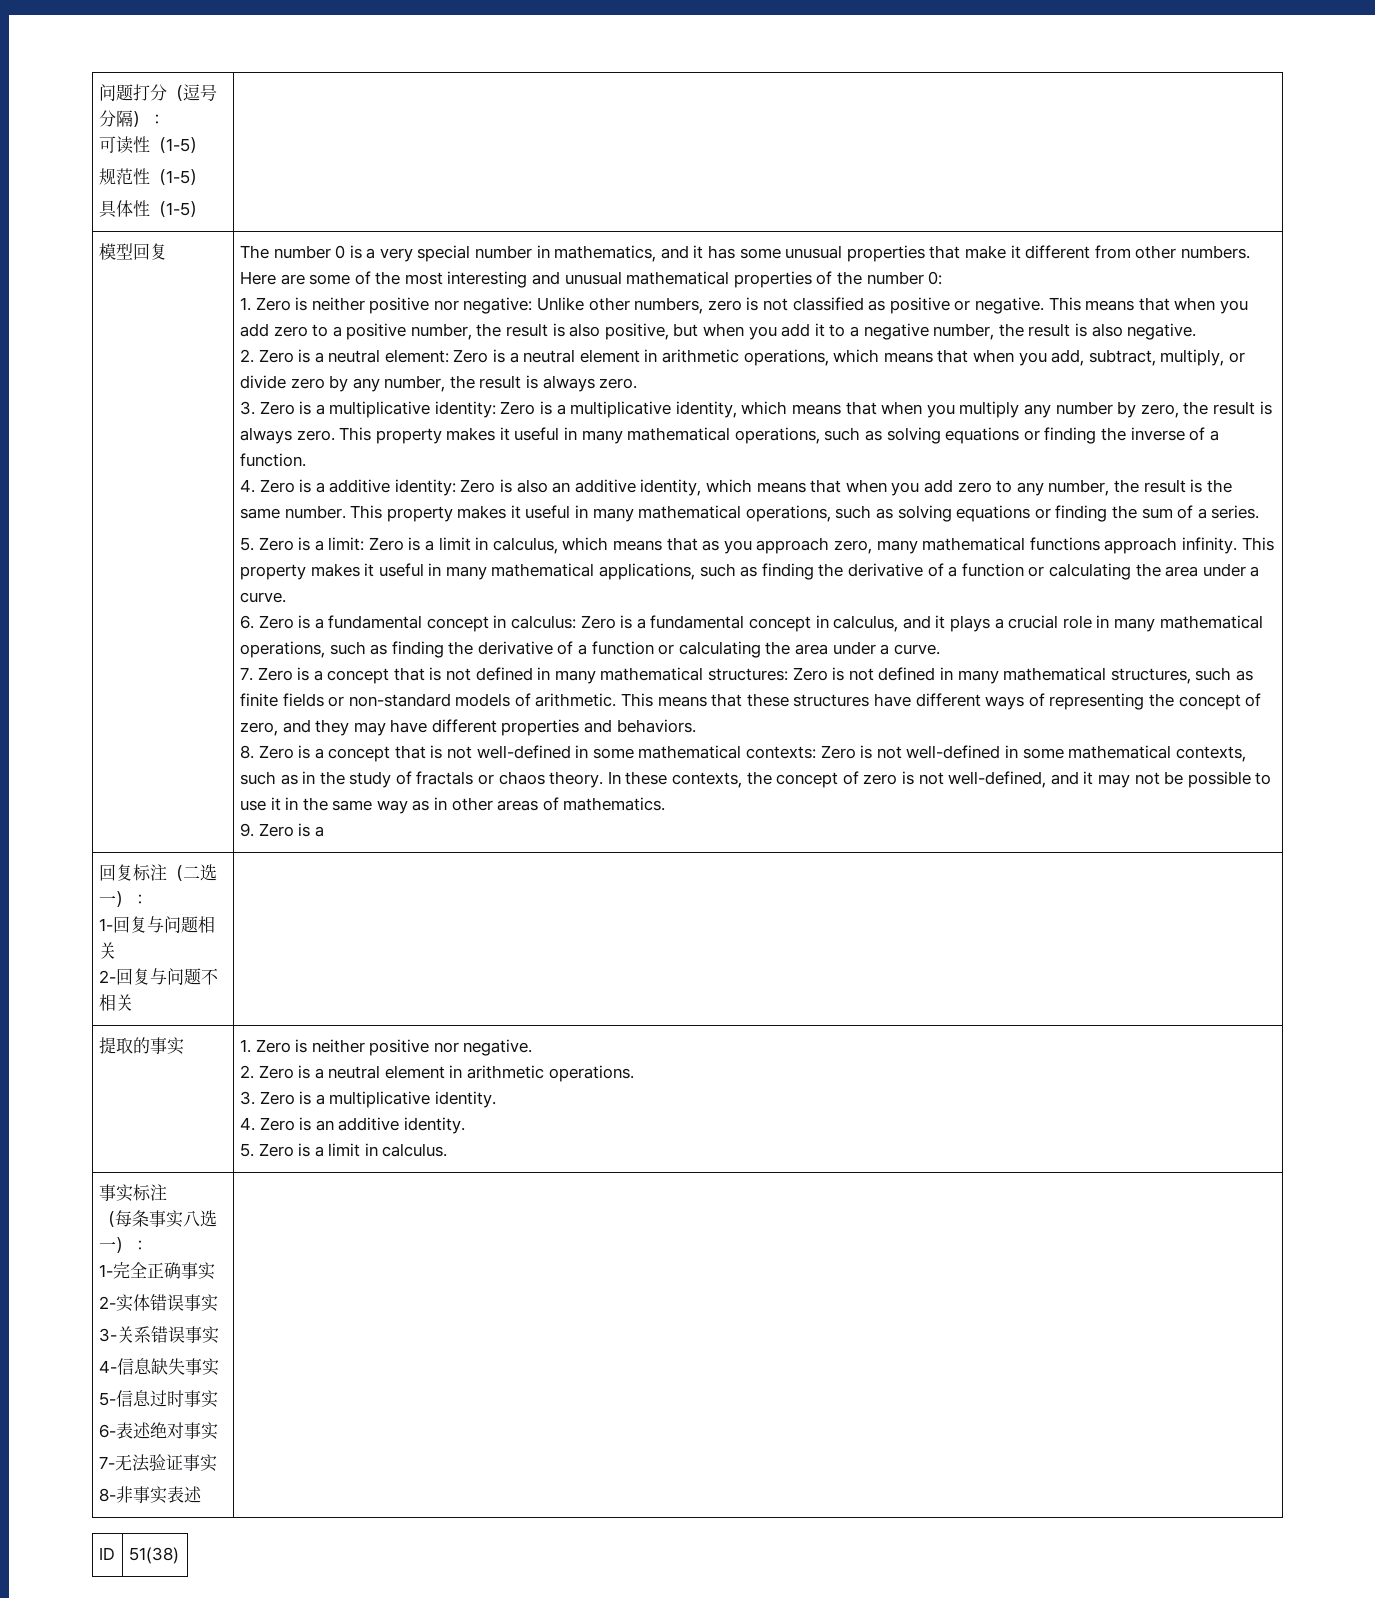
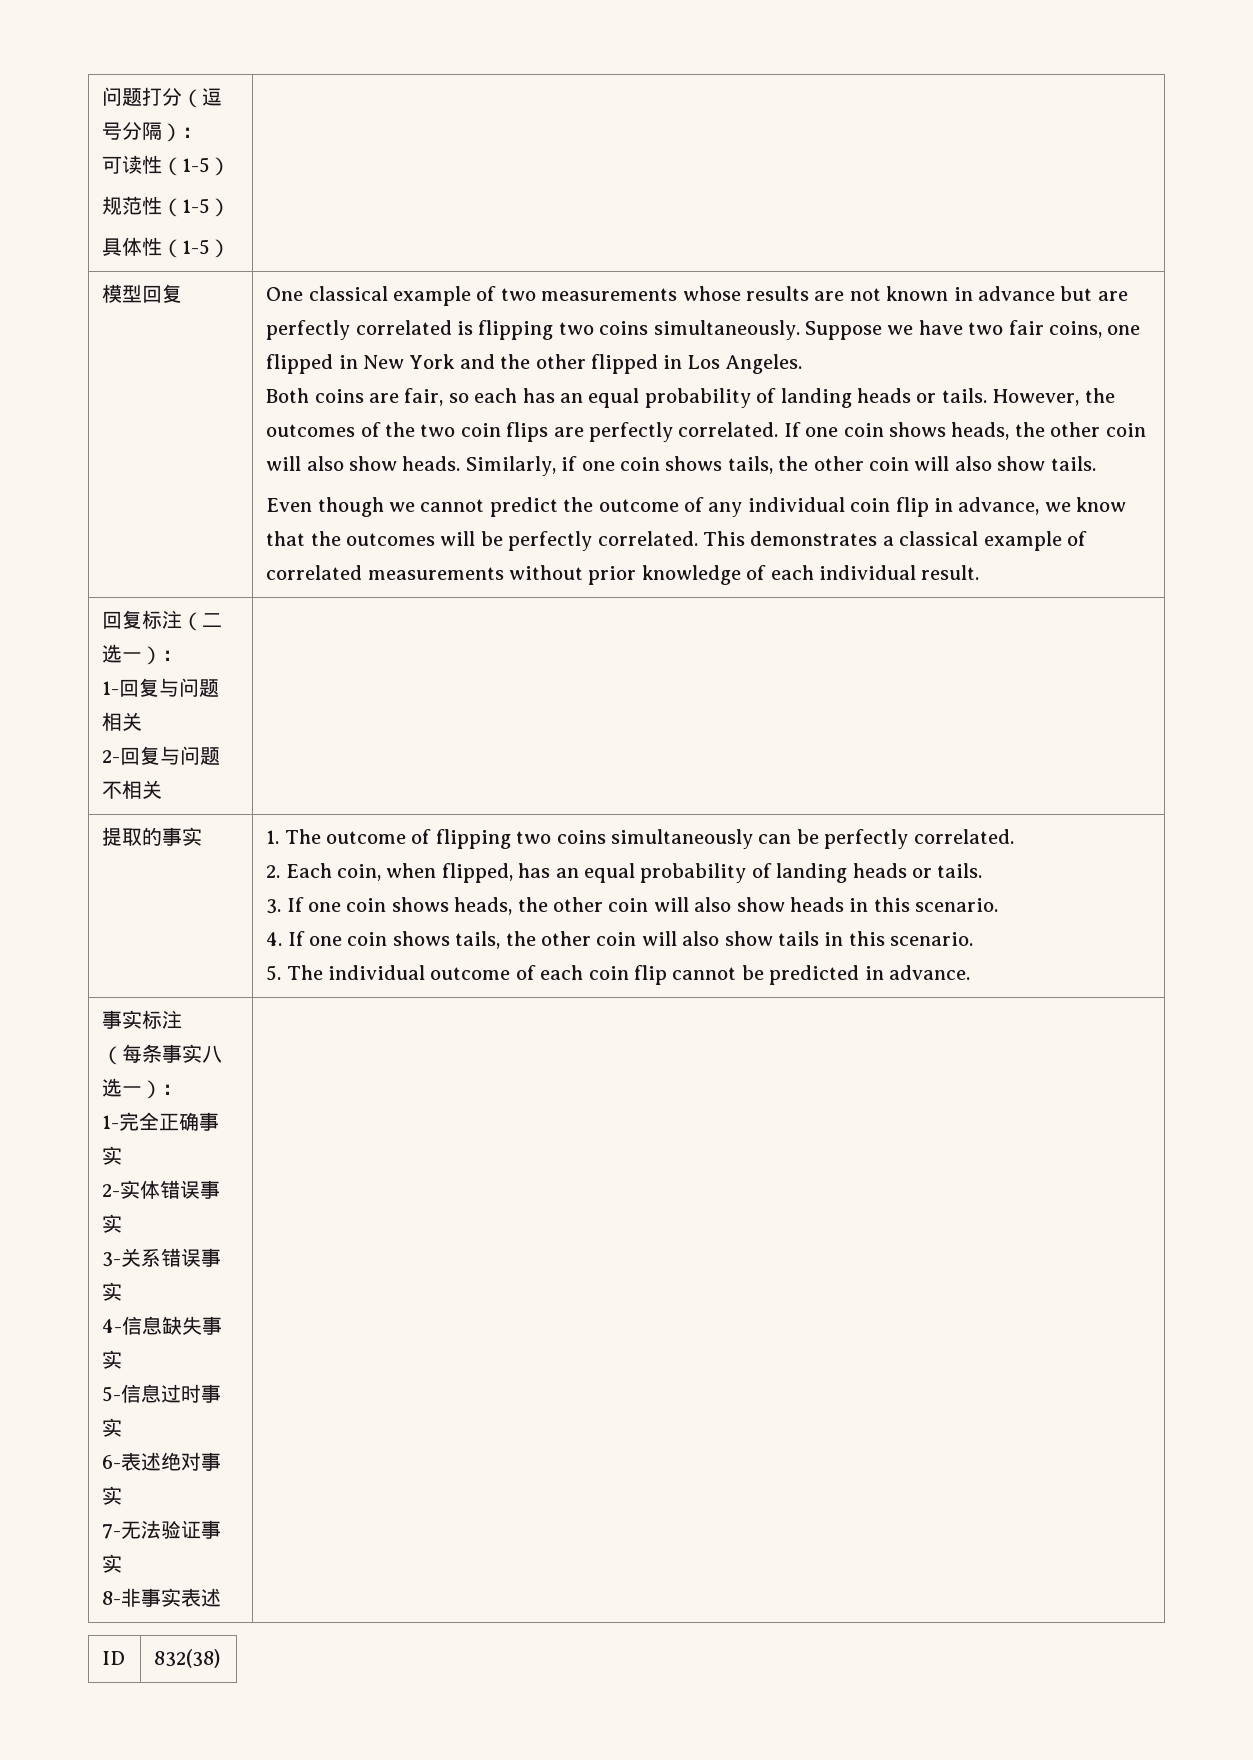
- The number 0 is a very special number in mathematics, and it has some unusual properties that make it different from other numbers. Here are some of the most interesting and unusual mathematical properties of the number 0:
- 1. Zero is neither positive nor negative: Unlike other numbers, zero is not classified as positive or negative. This means that when you add zero to a positive number, the result is also positive, but when you add it to a negative number, the result is also negative.
- 2. Zero is a neutral element: Zero is a neutral element in arithmetic operations, which means that when you add, subtract, multiply, or divide zero by any number, the result is always zero.
- 3. Zero is a multiplicative identity: Zero is a multiplicative identity, which means that when you multiply any number by zero, the result is always zero. This property makes it useful in many mathematical operations, such as solving equations or finding the inverse of a function.
- 4. Zero is a additive identity: Zero is also an additive identity, which means that when you add zero to any number, the result is the same number. This property makes it useful in many mathematical operations, such as solving equations or finding the sum of a series.
- 5. Zero is a limit: Zero is a limit in calculus, which means that as you approach zero, many mathematical functions approach infinity. This property makes it useful in many mathematical applications, such as finding the derivative of a function or calculating the area under a curve.
- 6. Zero is a fundamental concept in calculus: Zero is a fundamental concept in calculus, and it plays a crucial role in many mathematical operations, such as finding the derivative of a function or calculating the area under a curve.
- 7. Zero is a concept that is not defined in many mathematical structures: Zero is not defined in many mathematical structures, such as finite fields or non-standard models of arithmetic. This means that these structures have different ways of representing the concept of zero, and they may have different properties and behaviors.
- 8. Zero is a concept that is not well-defined in some mathematical contexts: Zero is not well-defined in some mathematical contexts, such as in the study of fractals or chaos theory. In these contexts, the concept of zero is not well-defined, and it may not be possible to use it in the same way as in other areas of mathematics.
- 9. Zero is a
+ One classical example of two measurements whose results are not known in advance but are perfectly correlated is flipping two coins simultaneously. Suppose we have two fair coins, one flipped in New York and the other flipped in Los Angeles.
+ Both coins are fair, so each has an equal probability of landing heads or tails. However, the outcomes of the two coin flips are perfectly correlated. If one coin shows heads, the other coin will also show heads. Similarly, if one coin shows tails, the other coin will also show tails.
+ Even though we cannot predict the outcome of any individual coin flip in advance, we know that the outcomes will be perfectly correlated. This demonstrates a classical example of correlated measurements without prior knowledge of each individual result.
- 1. Zero is neither positive nor negative.
- 2. Zero is a neutral element in arithmetic operations.
- 3. Zero is a multiplicative identity.
- 4. Zero is an additive identity.
- 5. Zero is a limit in calculus.
+ 1. The outcome of flipping two coins simultaneously can be perfectly correlated.
+ 2. Each coin, when flipped, has an equal probability of landing heads or tails.
+ 3. If one coin shows heads, the other coin will also show heads in this scenario.
+ 4. If one coin shows tails, the other coin will also show tails in this scenario.
+ 5. The individual outcome of each coin flip cannot be predicted in advance.
- ID | 51(38)
+ ID | 832(38)

